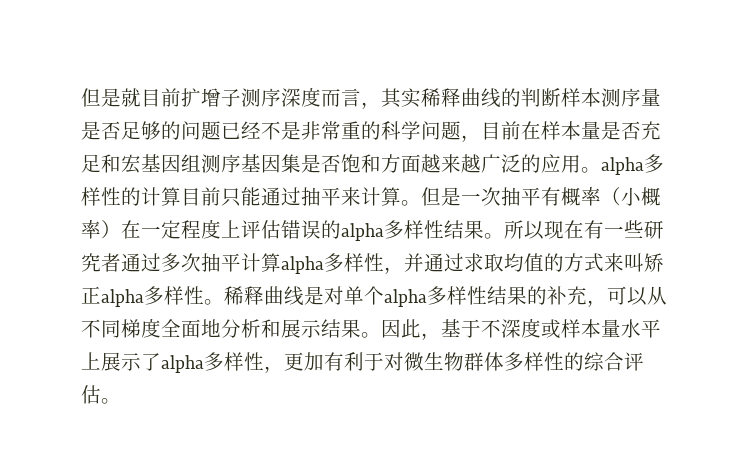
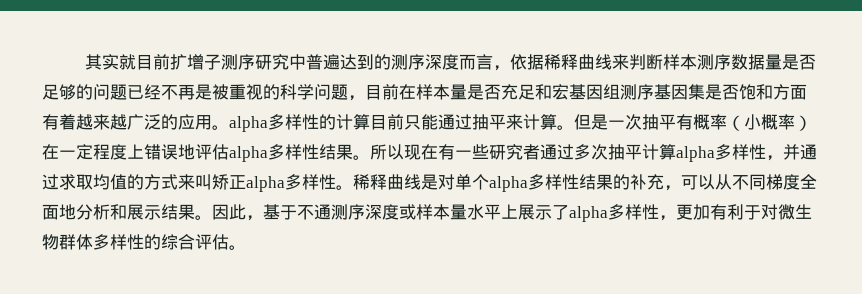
- 但是就目前扩增子测序深度而言，其实稀释曲线的判断样本测序量是否足够的问题已经不是非常重的科学问题，目前在样本量是否充足和宏基因组测序基因集是否饱和方面越来越广泛的应用。alpha多样性的计算目前只能通过抽平来计算。
+ 其实就目前扩增子测序研究中普遍达到的测序深度而言，依据稀释曲线来判断样本测序数据量是否足够的问题已经不再是被重视的科学问题，目前在样本量是否充足和宏基因组测序基因集是否饱和方面有着越来越广泛的应用。alpha多样性的计算目前只能通过抽平来计算。
- 但是一次抽平有概率（小概率）在一定程度上评估错误的alpha多样性结果。
+ 但是一次抽平有概率（小概率）在一定程度上错误地评估alpha多样性结果。
- 因此，基于不深度或样本量水平上展示了alpha多样性，更加有利于对微生物群体多样性的综合评估。
+ 因此，基于不通测序深度或样本量水平上展示了alpha多样性，更加有利于对微生物群体多样性的综合评估。

